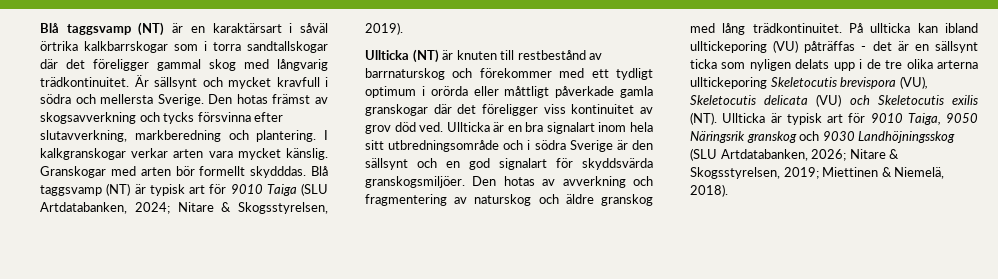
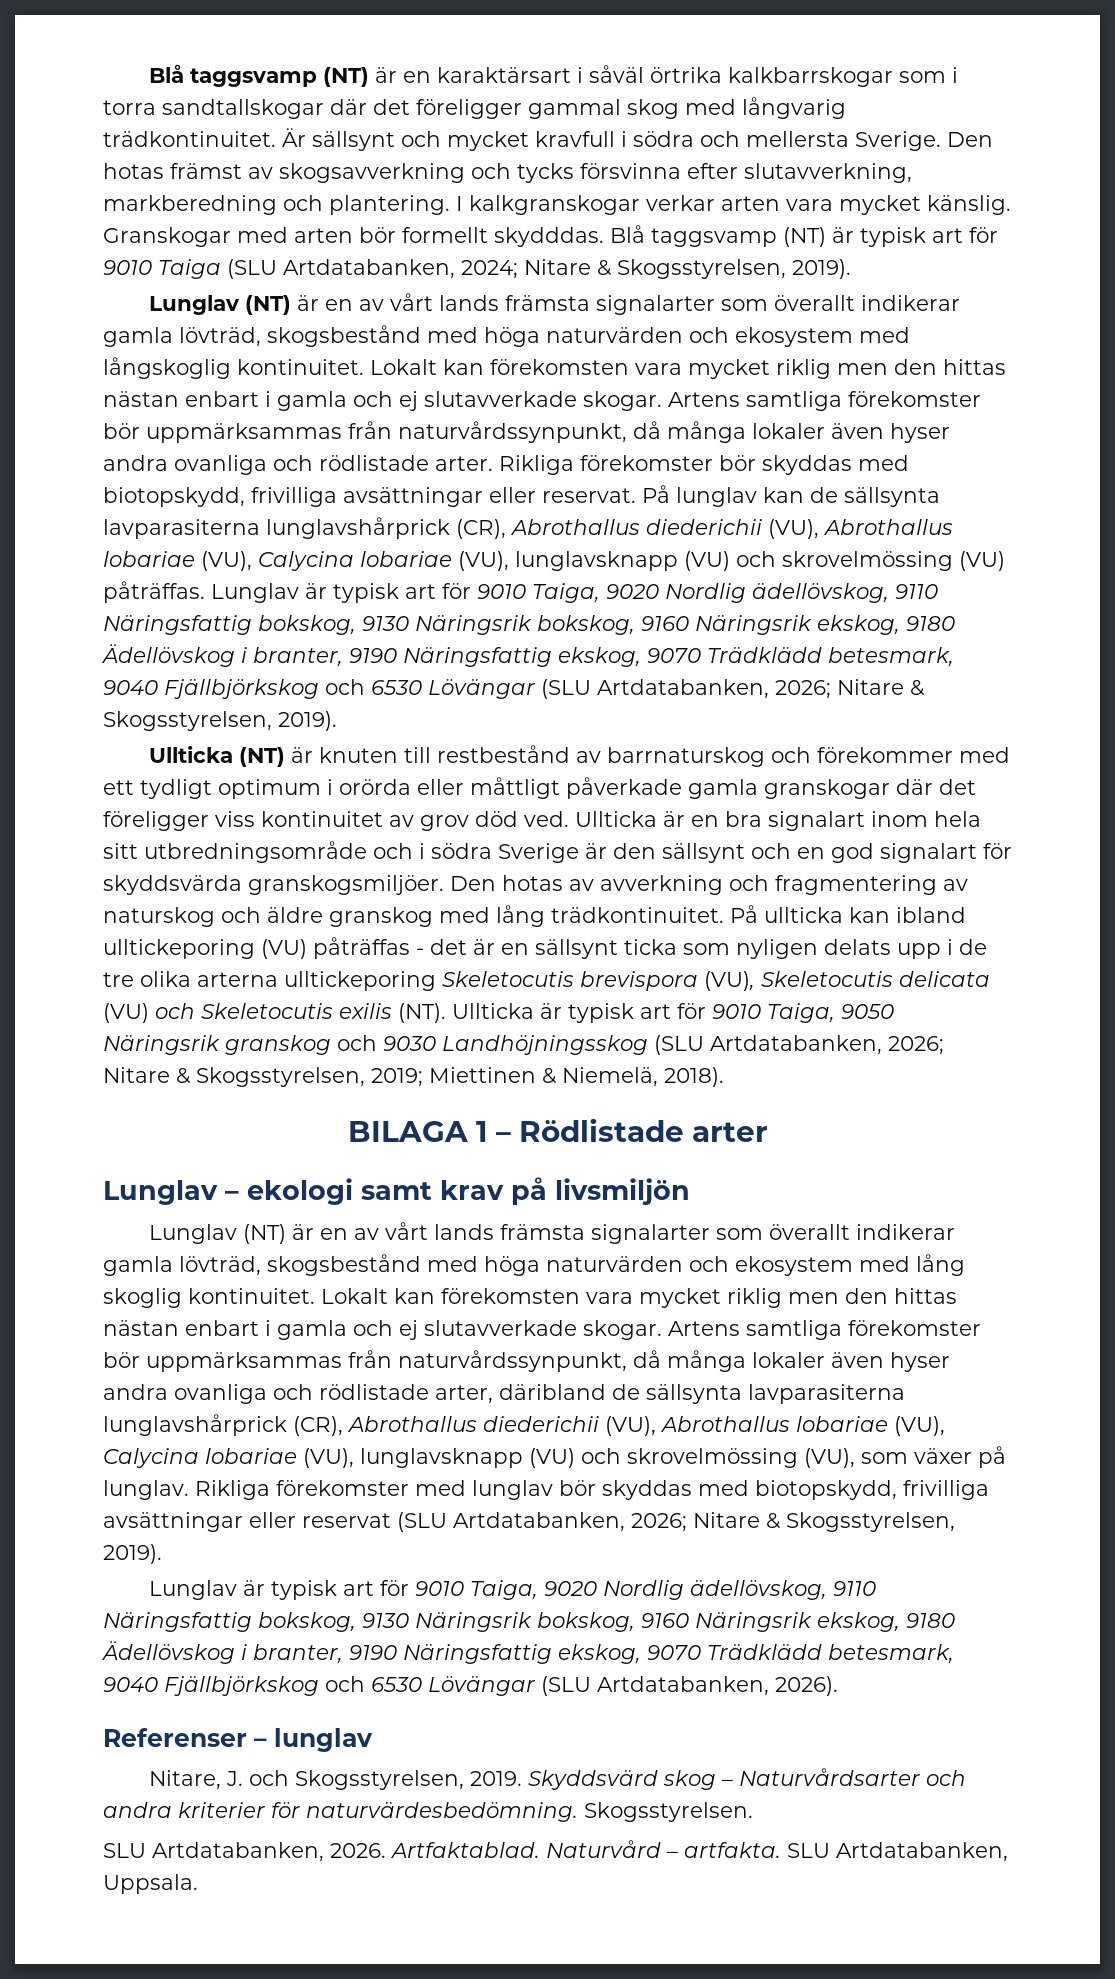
+ Lunglav (NT) är en av vårt lands främsta signalarter som överallt indikerar gamla lövträd, skogsbestånd med höga naturvärden och ekosystem med långskoglig kontinuitet. Lokalt kan förekomsten vara mycket riklig men den hittas nästan enbart i gamla och ej slutavverkade skogar. Artens samtliga förekomster bör uppmärksammas från naturvårdssynpunkt, då många lokaler även hyser andra ovanliga och rödlistade arter. Rikliga förekomster bör skyddas med biotopskydd, frivilliga avsättningar eller reservat. På lunglav kan de sällsynta lavparasiterna lunglavshårprick (CR), Abrothallus diederichii (VU), Abrothallus lobariae (VU), Calycina lobariae (VU), lunglavsknapp (VU) och skrovelmössing (VU) påträffas. Lunglav är typisk art för 9010 Taiga, 9020 Nordlig ädellövskog, 9110 Näringsfattig bokskog, 9130 Näringsrik bokskog, 9160 Näringsrik ekskog, 9180 Ädellövskog i branter, 9190 Näringsfattig ekskog, 9070 Trädklädd betesmark, 9040 Fjällbjörkskog och 6530 Lövängar (SLU Artdatabanken, 2026; Nitare & Skogsstyrelsen, 2019).
+ BILAGA 1 – Rödlistade arter
+ Lunglav – ekologi samt krav på livsmiljön
+ Lunglav (NT) är en av vårt lands främsta signalarter som överallt indikerar gamla lövträd, skogsbestånd med höga naturvärden och ekosystem med lång skoglig kontinuitet. Lokalt kan förekomsten vara mycket riklig men den hittas nästan enbart i gamla och ej slutavverkade skogar. Artens samtliga förekomster bör uppmärksammas från naturvårdssynpunkt, då många lokaler även hyser andra ovanliga och rödlistade arter, däribland de sällsynta lavparasiterna lunglavshårprick (CR), Abrothallus diederichii (VU), Abrothallus lobariae (VU), Calycina lobariae (VU), lunglavsknapp (VU) och skrovelmössing (VU), som växer på lunglav. Rikliga förekomster med lunglav bör skyddas med biotopskydd, frivilliga avsättningar eller reservat (SLU Artdatabanken, 2026; Nitare & Skogsstyrelsen, 2019).
+ Lunglav är typisk art för 9010 Taiga, 9020 Nordlig ädellövskog, 9110 Näringsfattig bokskog, 9130 Näringsrik bokskog, 9160 Näringsrik ekskog, 9180 Ädellövskog i branter, 9190 Näringsfattig ekskog, 9070 Trädklädd betesmark, 9040 Fjällbjörkskog och 6530 Lövängar (SLU Artdatabanken, 2026).
+ Referenser – lunglav
+ Nitare, J. och Skogsstyrelsen, 2019. Skyddsvärd skog – Naturvårdsarter och andra kriterier för naturvärdesbedömning. Skogsstyrelsen.
+ SLU Artdatabanken, 2026. Artfaktablad. Naturvård – artfakta. SLU Artdatabanken, Uppsala.

